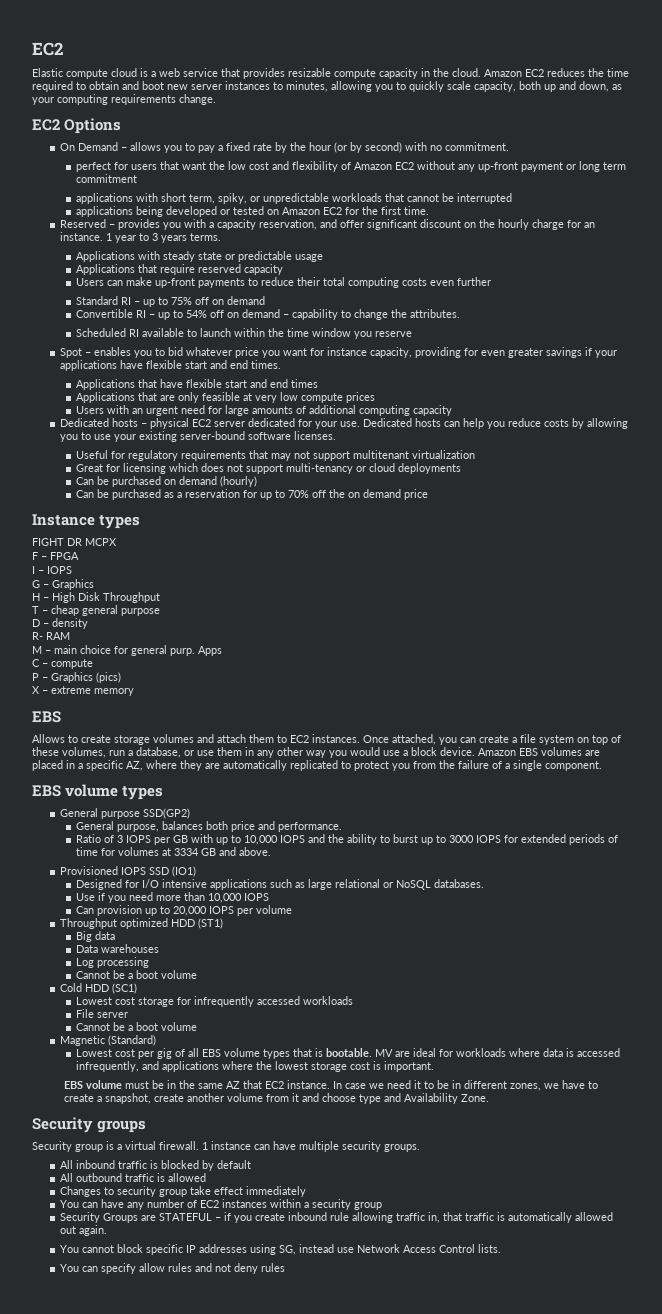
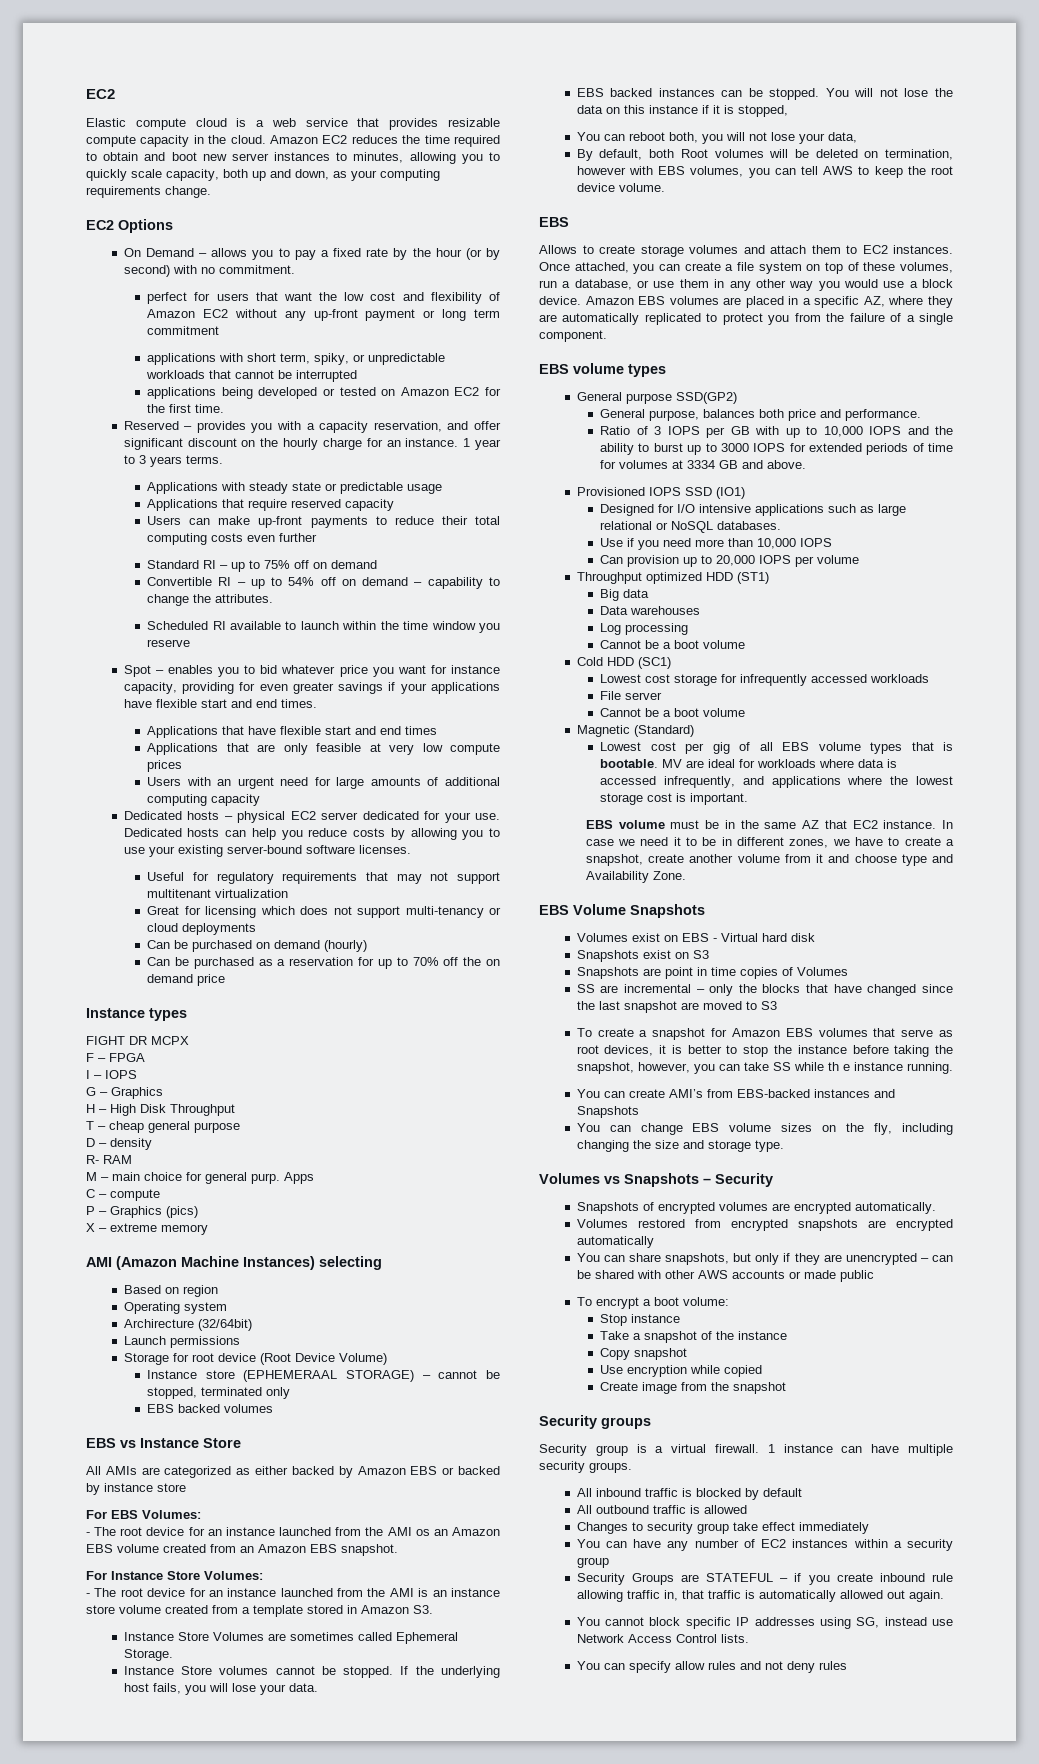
+ AMI (Amazon Machine Instances) selecting
+ Based on region
+ Operating system
+ Archirecture (32/64bit)
+ Launch permissions
+ Storage for root device (Root Device Volume)
+ Instance store (EPHEMERAAL STORAGE) – cannot be stopped, terminated only
+ EBS backed volumes
+ EBS vs Instance Store
+ All AMIs are categorized as either backed by Amazon EBS or backed by instance store
+ For EBS Volumes:
+ - The root device for an instance launched from the AMI os an Amazon EBS volume created from an Amazon EBS snapshot.
+ For Instance Store Volumes:
+ - The root device for an instance launched from the AMI is an instance store volume created from a template stored in Amazon S3.
+ Instance Store Volumes are sometimes called Ephemeral Storage.
+ Instance Store volumes cannot be stopped. If the underlying host fails, you will lose your data.
+ EBS backed instances can be stopped. You will not lose the data on this instance if it is stopped,
+ You can reboot both, you will not lose your data,
+ By default, both Root volumes will be deleted on termination, however with EBS volumes, you can tell AWS to keep the root device volume.
+ EBS Volume Snapshots
+ Volumes exist on EBS - Virtual hard disk
+ Snapshots exist on S3
+ Snapshots are point in time copies of Volumes
+ SS are incremental – only the blocks that have changed since the last snapshot are moved to S3
+ To create a snapshot for Amazon EBS volumes that serve as root devices, it is better to stop the instance before taking the snapshot, however, you can take SS while th e instance running.
+ You can create AMI’s from EBS-backed instances and Snapshots
+ You can change EBS volume sizes on the fly, including changing the size and storage type.
+ Volumes vs Snapshots – Security
+ Snapshots of encrypted volumes are encrypted automatically.
+ Volumes restored from encrypted snapshots are encrypted automatically
+ You can share snapshots, but only if they are unencrypted – can be shared with other AWS accounts or made public
+ To encrypt a boot volume:
+ Stop instance
+ Take a snapshot of the instance
+ Copy snapshot
+ Use encryption while copied
+ Create image from the snapshot

